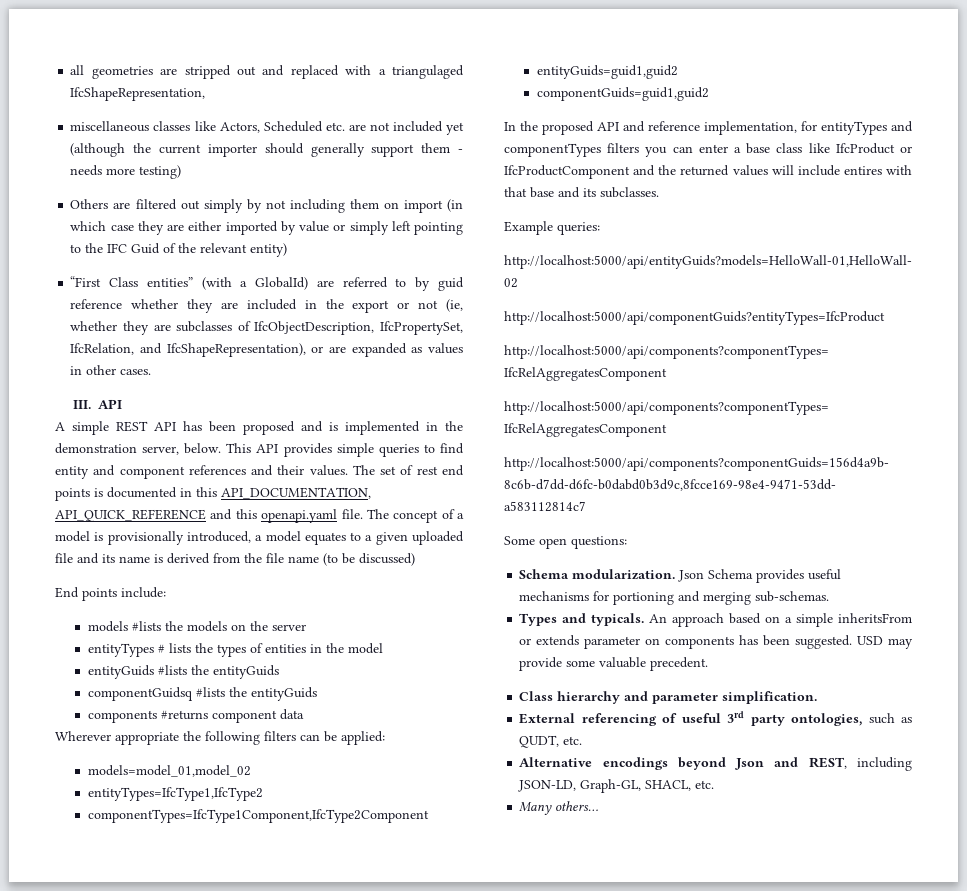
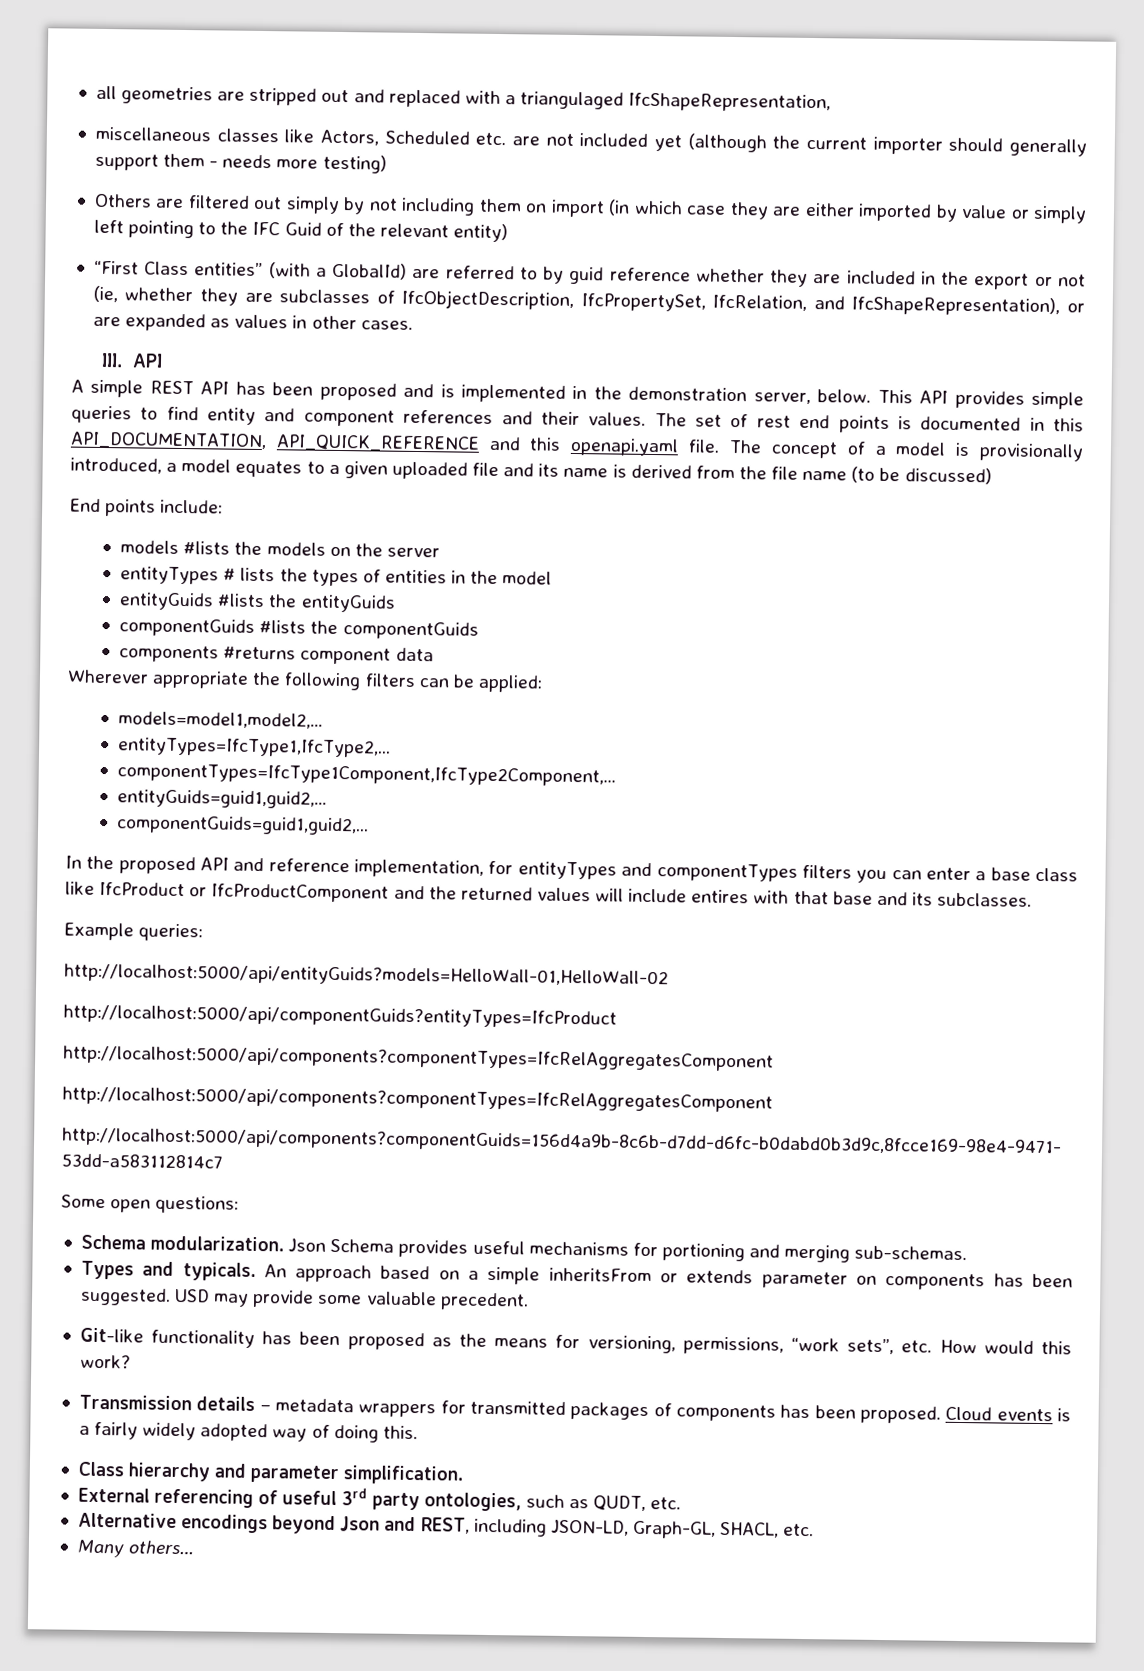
- componentGuidsq #lists the entityGuids
+ componentGuids #lists the componentGuids
- models=model_01,model_02
- entityTypes=IfcType1,IfcType2
- componentTypes=IfcType1Component,IfcType2Component
- entityGuids=guid1,guid2
- componentGuids=guid1,guid2
+ models=model1,model2,...
+ entityTypes=IfcType1,IfcType2,...
+ componentTypes=IfcType1Component,IfcType2Component,...
+ entityGuids=guid1,guid2,...
+ componentGuids=guid1,guid2,...
+ Git-like functionality has been proposed as the means for versioning, permissions, “work sets”, etc. How would this work?
+ Transmission details – metadata wrappers for transmitted packages of components has been proposed. Cloud events is a fairly widely adopted way of doing this.

